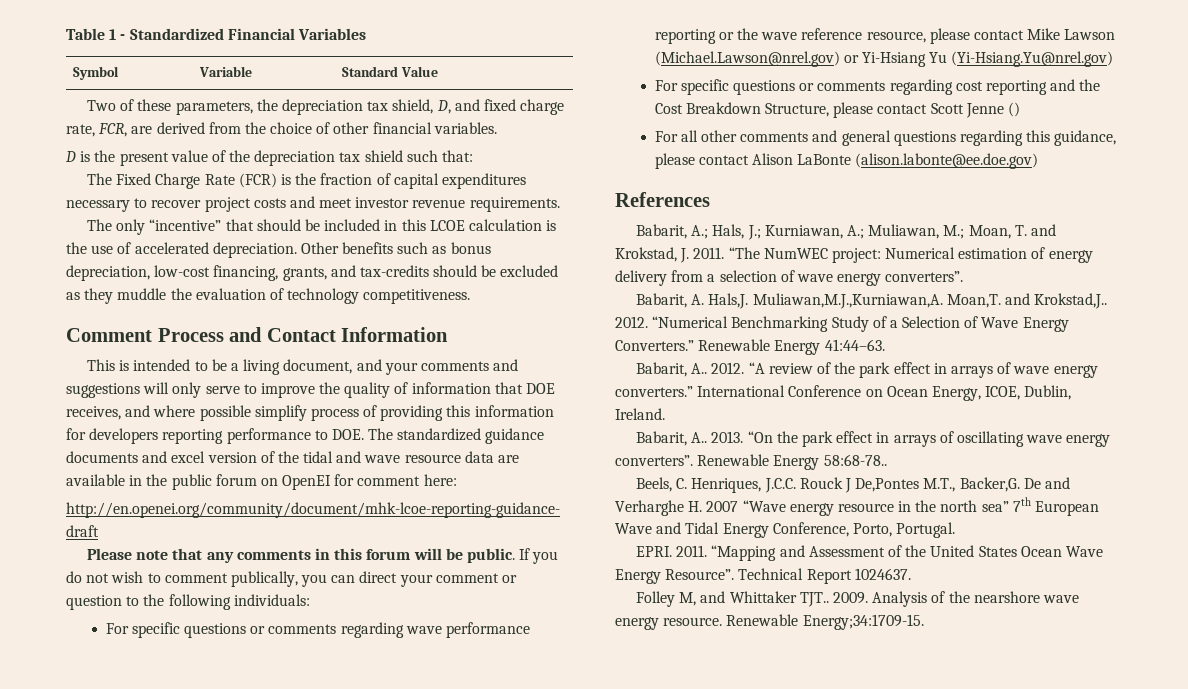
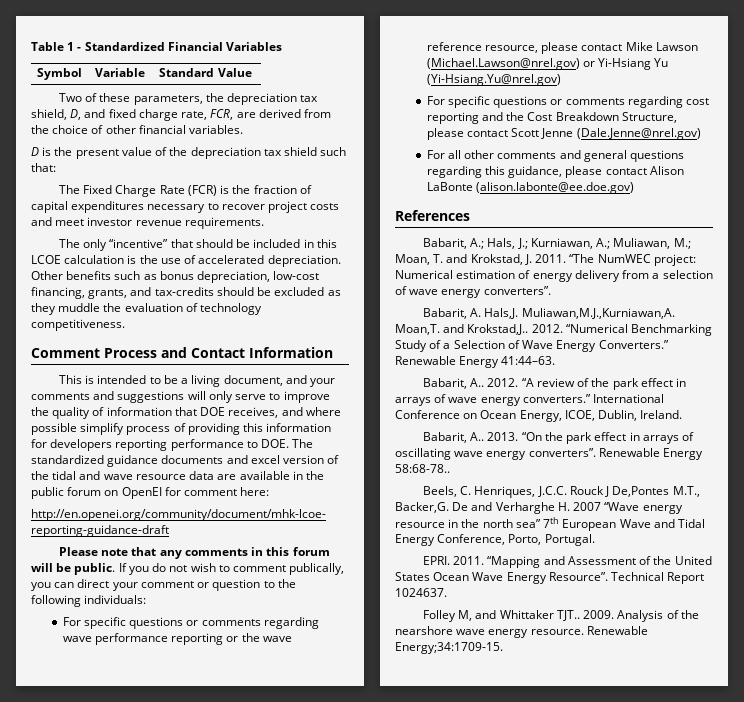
- For specific questions or comments regarding cost reporting and the Cost Breakdown Structure, please contact Scott Jenne ()
+ For specific questions or comments regarding cost reporting and the Cost Breakdown Structure, please contact Scott Jenne (Dale.Jenne@nrel.gov)

